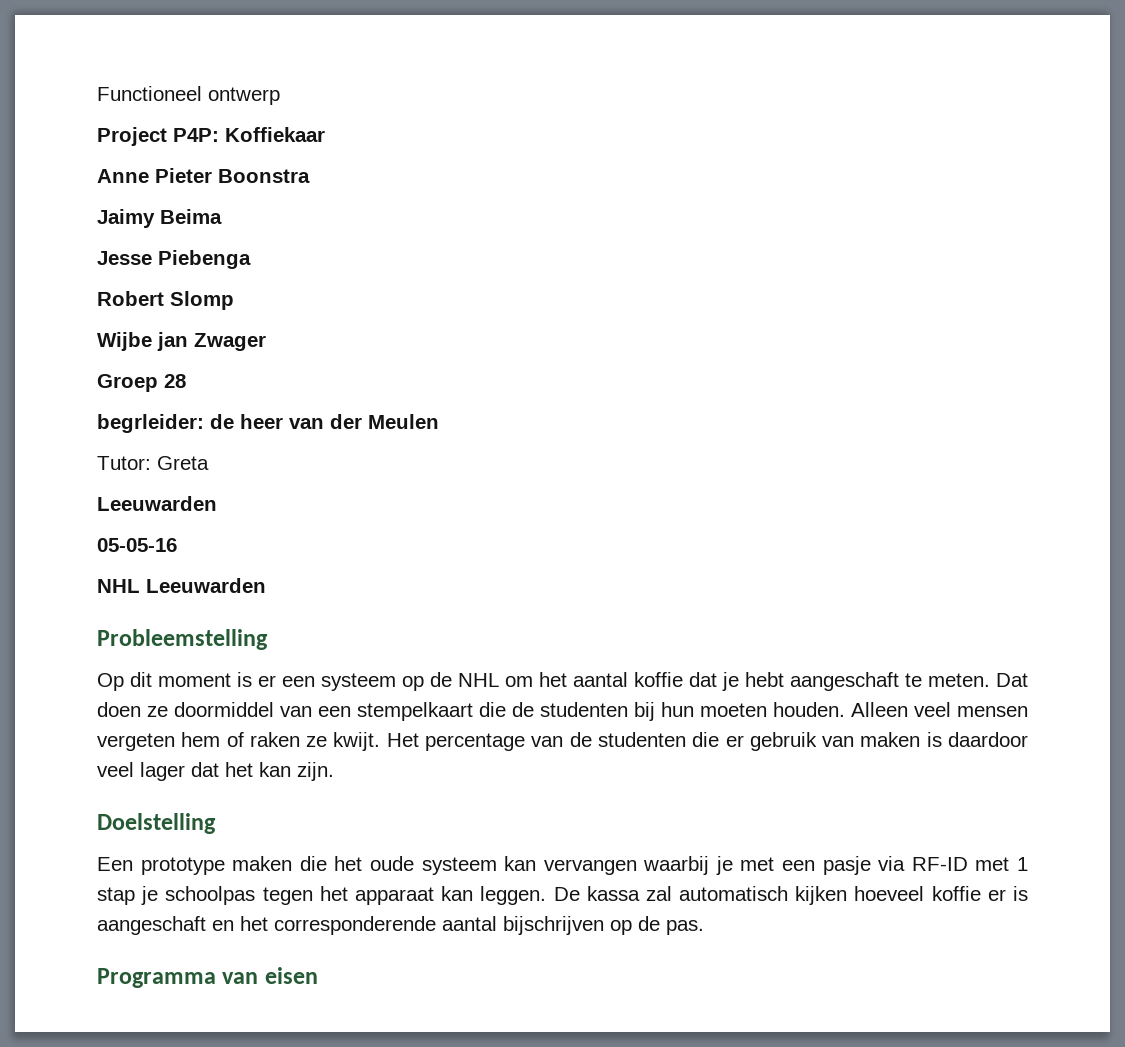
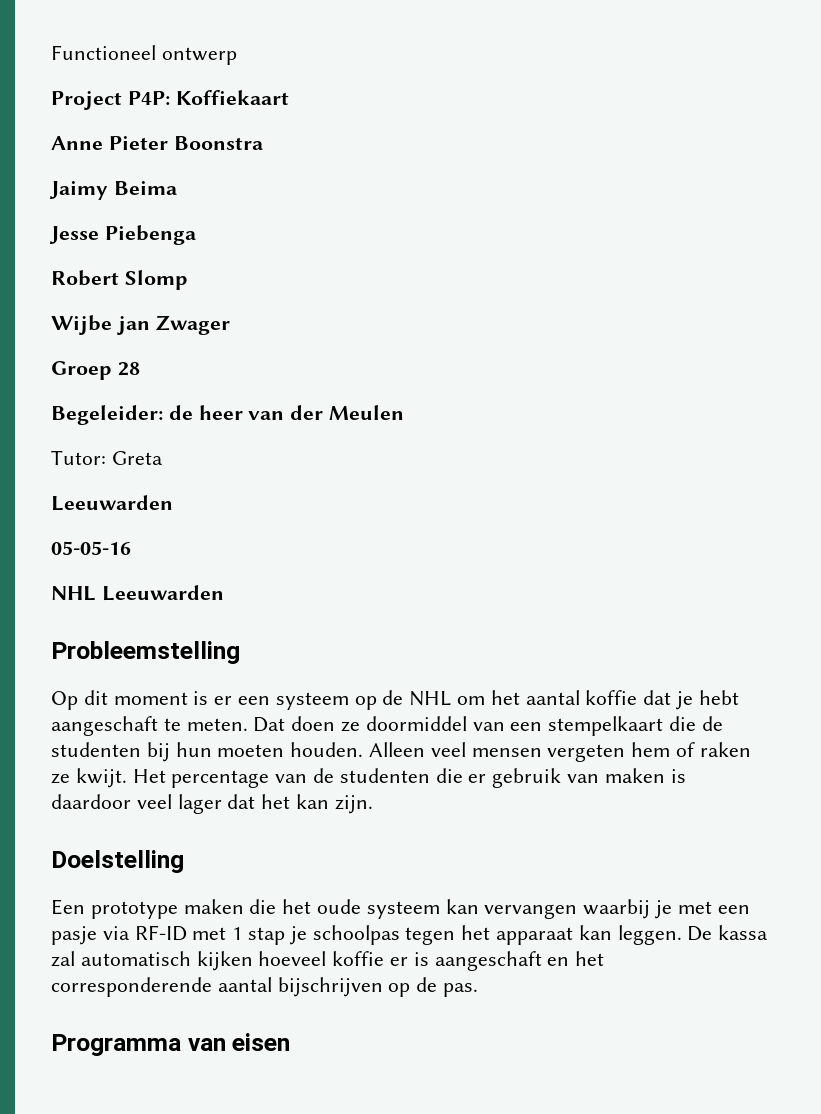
- Project P4P: Koffiekaar
+ Project P4P: Koffiekaart
- begrleider: de heer van der Meulen
+ Begeleider: de heer van der Meulen

